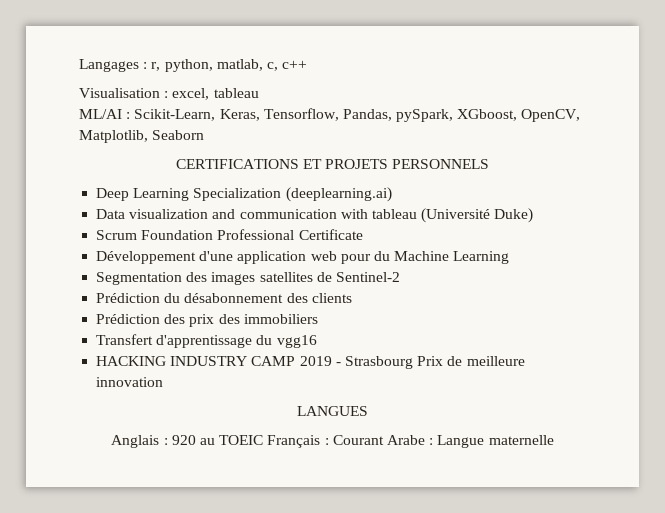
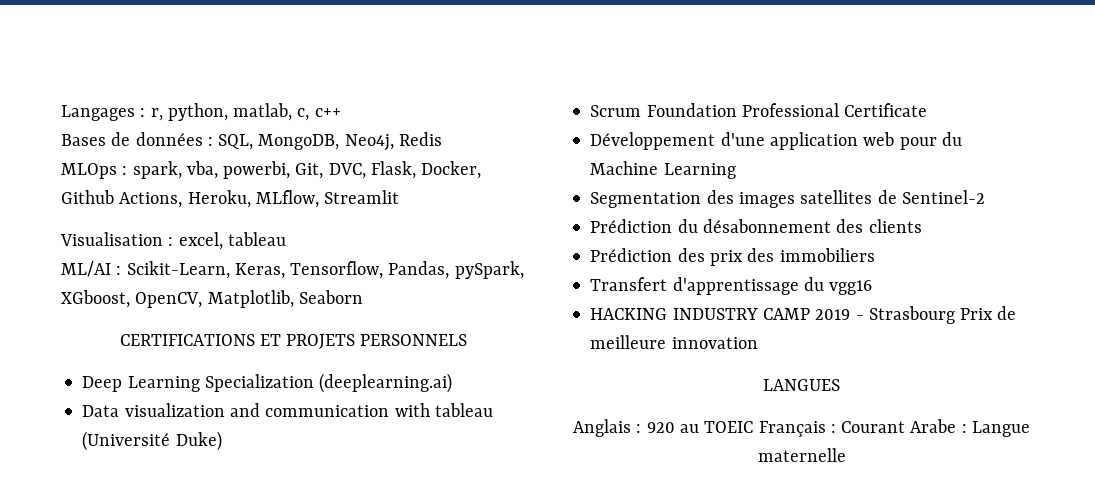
+ Bases de données : SQL, MongoDB, Neo4j, Redis
+ MLOps : spark, vba, powerbi, Git, DVC, Flask, Docker, Github Actions, Heroku, MLflow, Streamlit

